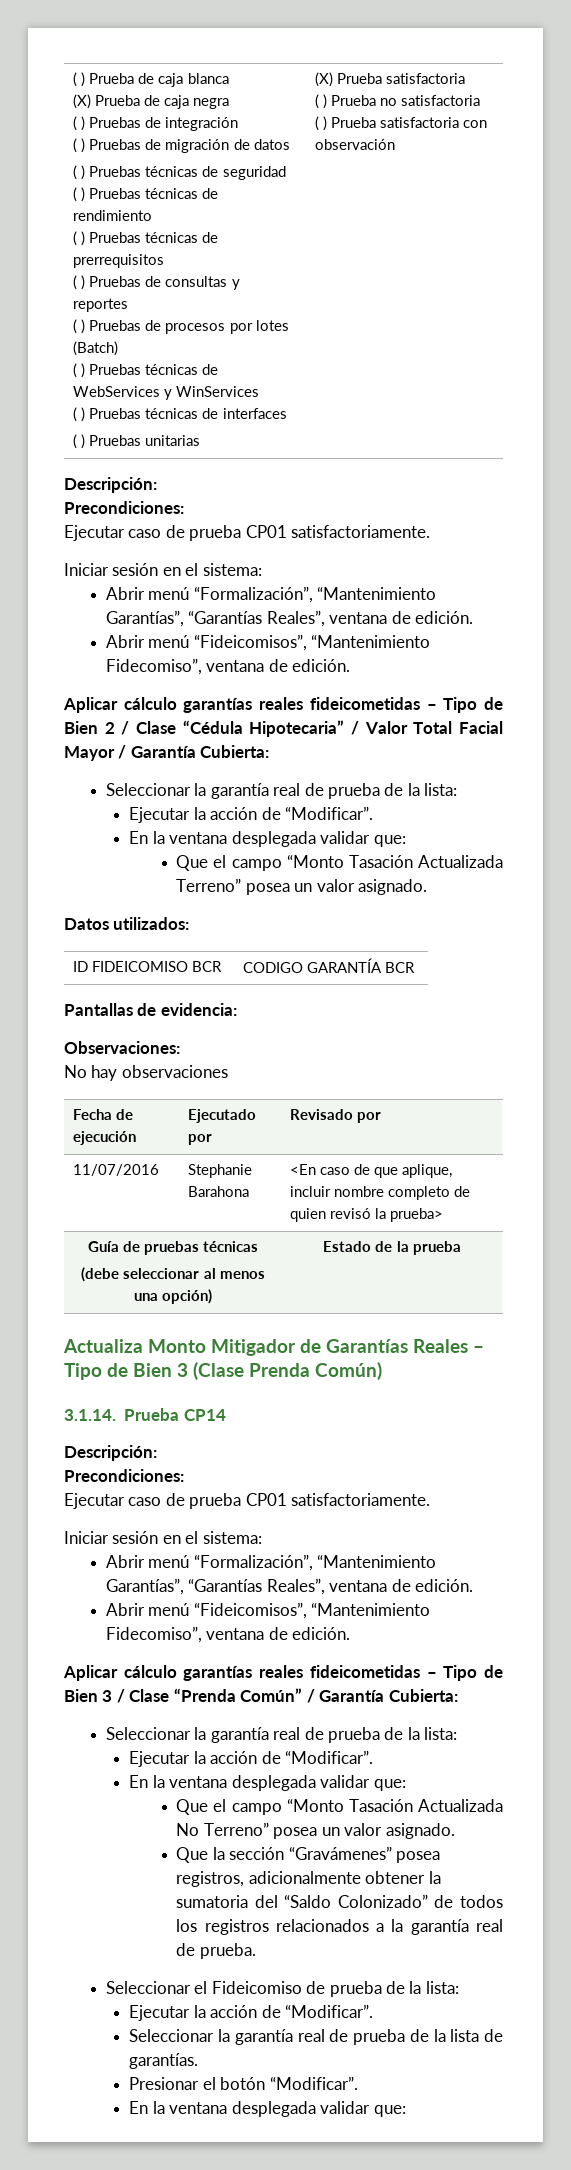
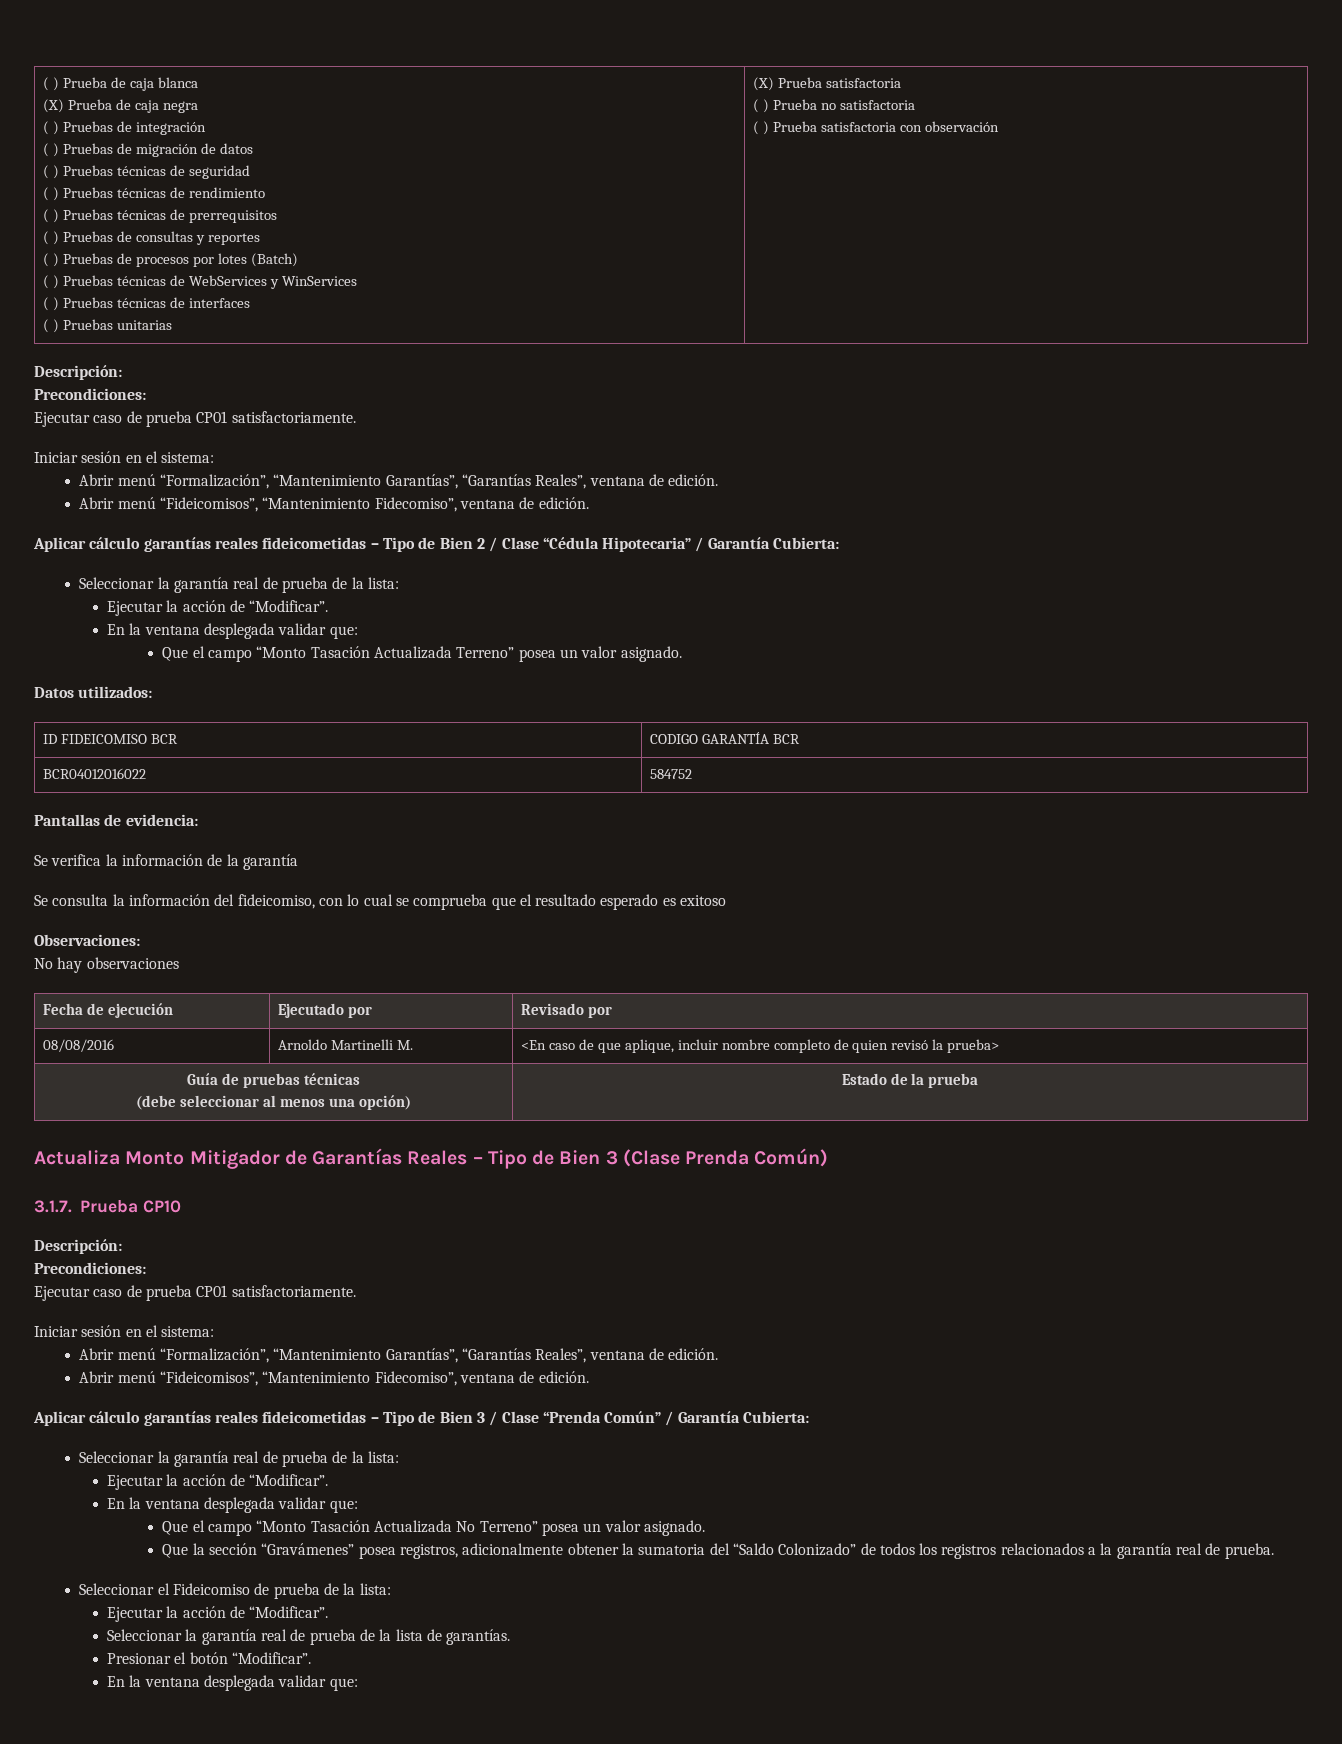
- Aplicar cálculo garantías reales fideicometidas – Tipo de Bien 2 / Clase “Cédula Hipotecaria” / Valor Total Facial Mayor / Garantía Cubierta:
+ Aplicar cálculo garantías reales fideicometidas – Tipo de Bien 2 / Clase “Cédula Hipotecaria” / Garantía Cubierta:
+ BCR04012016022 | 584752
+ Se verifica la información de la garantía
+ Se consulta la información del fideicomiso, con lo cual se comprueba que el resultado esperado es exitoso
- 11/07/2016 | Stephanie Barahona | <En caso de que aplique, incluir nombre completo de quien revisó la prueba>
+ 08/08/2016 | Arnoldo Martinelli M. | <En caso de que aplique, incluir nombre completo de quien revisó la prueba>
- 3.1.14. Prueba CP14
+ 3.1.7. Prueba CP10

